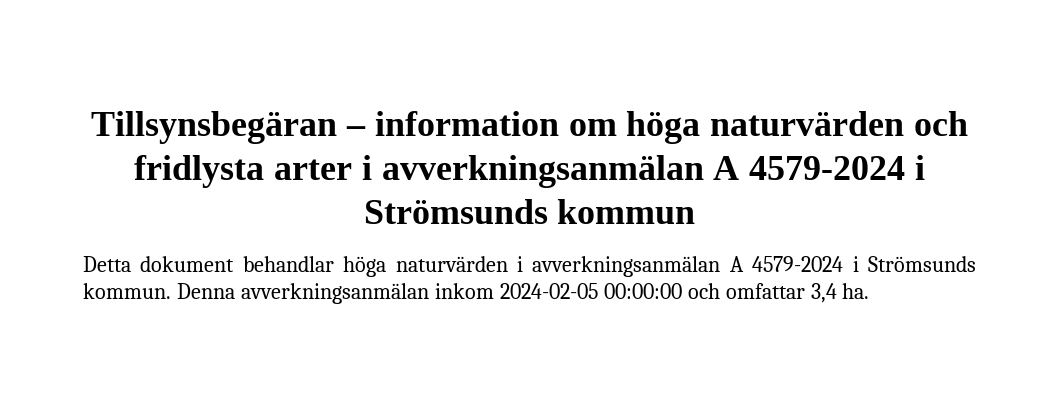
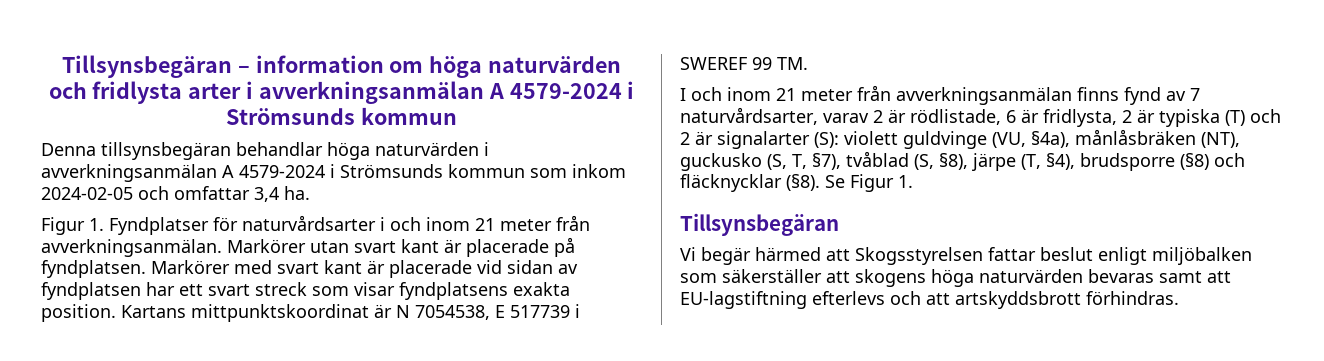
- Detta dokument behandlar höga naturvärden i avverkningsanmälan A 4579-2024 i Strömsunds kommun. Denna avverkningsanmälan inkom 2024-02-05 00:00:00 och omfattar 3,4 ha.
+ Denna tillsynsbegäran behandlar höga naturvärden i avverkningsanmälan A 4579-2024 i Strömsunds kommun som inkom 2024-02-05 och omfattar 3,4 ha.
+ Figur 1. Fyndplatser för naturvårdsarter i och inom 21 meter från avverkningsanmälan. Markörer utan svart kant är placerade på fyndplatsen. Markörer med svart kant är placerade vid sidan av fyndplatsen har ett svart streck som visar fyndplatsens exakta position. Kartans mittpunktskoordinat är N 7054538, E 517739 i SWEREF 99 TM.
+ I och inom 21 meter från avverkningsanmälan finns fynd av 7 naturvårdsarter, varav 2 är rödlistade, 6 är fridlysta, 2 är typiska (T) och 2 är signalarter (S): violett guldvinge (VU, §4a), månlåsbräken (NT), guckusko (S, T, §7), tvåblad (S, §8), järpe (T, §4), brudsporre (§8) och fläcknycklar (§8). Se Figur 1.
+ Tillsynsbegäran
+ Vi begär härmed att Skogsstyrelsen fattar beslut enligt miljöbalken som säkerställer att skogens höga naturvärden bevaras samt att EU-lagstiftning efterlevs och att artskyddsbrott förhindras.

